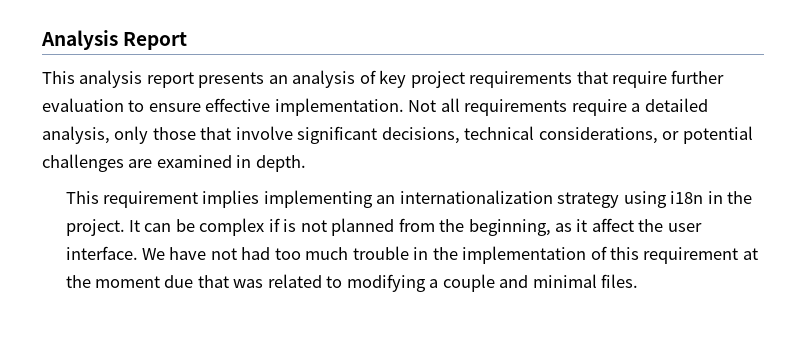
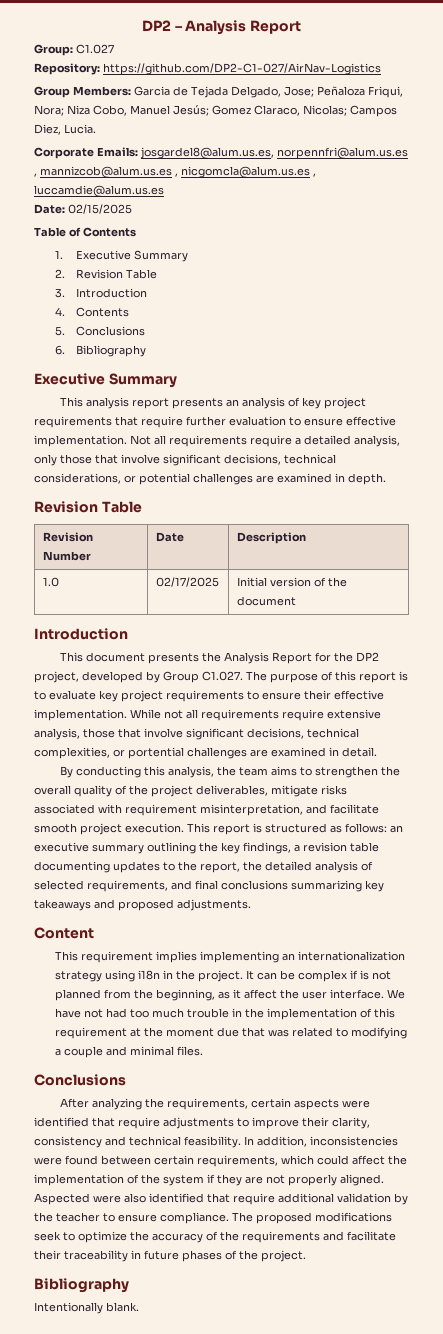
- Analysis Report
+ DP2 – Analysis Report
+ Group: C1.027
+ Repository: https://github.com/DP2-C1-027/AirNav-Logistics
+ Group Members: Garcia de Tejada Delgado, Jose; Peñaloza Friqui, Nora; Niza Cobo, Manuel Jesús; Gomez Claraco, Nicolas; Campos Diez, Lucia.
+ Corporate Emails: josgardel8@alum.us.es, norpennfri@alum.us.es , mannizcob@alum.us.es , nicgomcla@alum.us.es , luccamdie@alum.us.es
+ Date: 02/15/2025
+ Table of Contents
+ 1. Executive Summary
+ 2. Revision Table
+ 3. Introduction
+ 4. Contents
+ 5. Conclusions
+ 6. Bibliography
+ Executive Summary
  Not all requirements require a detailed analysis, only those that involve significant decisions, technical considerations, or potential challenges are examined in depth.
+ Revision Table
+ Revision Number | Date | Description
+ 1.0 | 02/17/2025 | Initial version of the document
+ Introduction
+ This document presents the Analysis Report for the DP2 project, developed by Group C1.027. The purpose of this report is to evaluate key project requirements to ensure their effective implementation. While not all requirements require extensive analysis, those that involve significant decisions, technical complexities, or portential challenges are examined in detail.
+ By conducting this analysis, the team aims to strengthen the overall quality of the project deliverables, mitigate risks associated with requirement misinterpretation, and facilitate smooth project execution. This report is structured as follows: an executive summary outlining the key findings, a revision table documenting updates to the report, the detailed analysis of selected requirements, and final conclusions summarizing key takeaways and proposed adjustments.
+ Content
  We have not had too much trouble in the implementation of this requirement at the moment due that was related to modifying a couple and minimal files.
+ Conclusions
+ After analyzing the requirements, certain aspects were identified that require adjustments to improve their clarity, consistency and technical feasibility. In addition, inconsistencies were found between certain requirements, which could affect the implementation of the system if they are not properly aligned. Aspected were also identified that require additional validation by the teacher to ensure compliance. The proposed modifications seek to optimize the accuracy of the requirements and facilitate their traceability in future phases of the project.
+ Bibliography
+ Intentionally blank.

